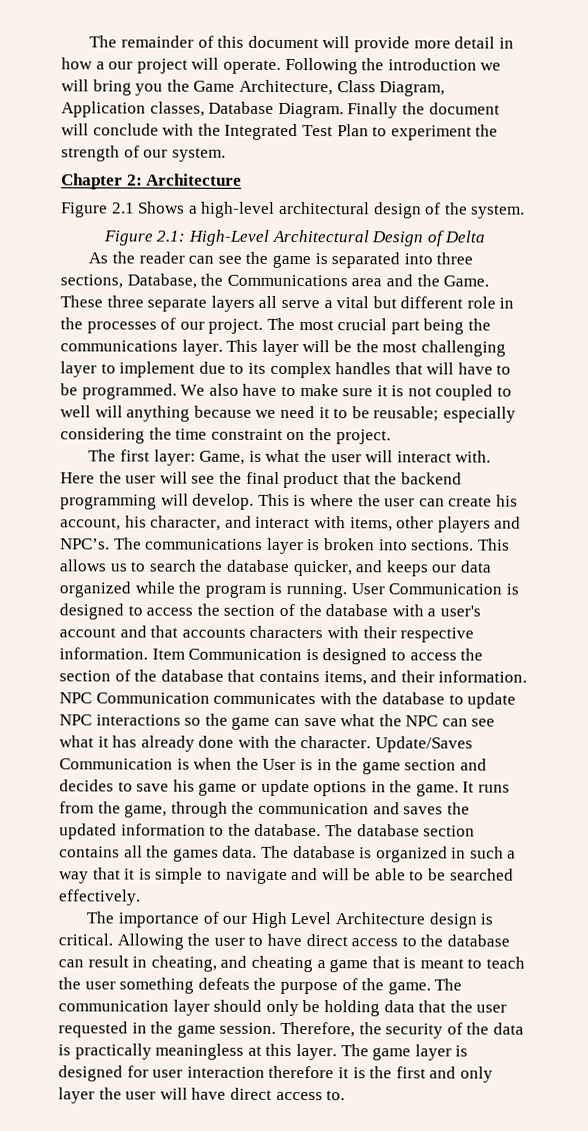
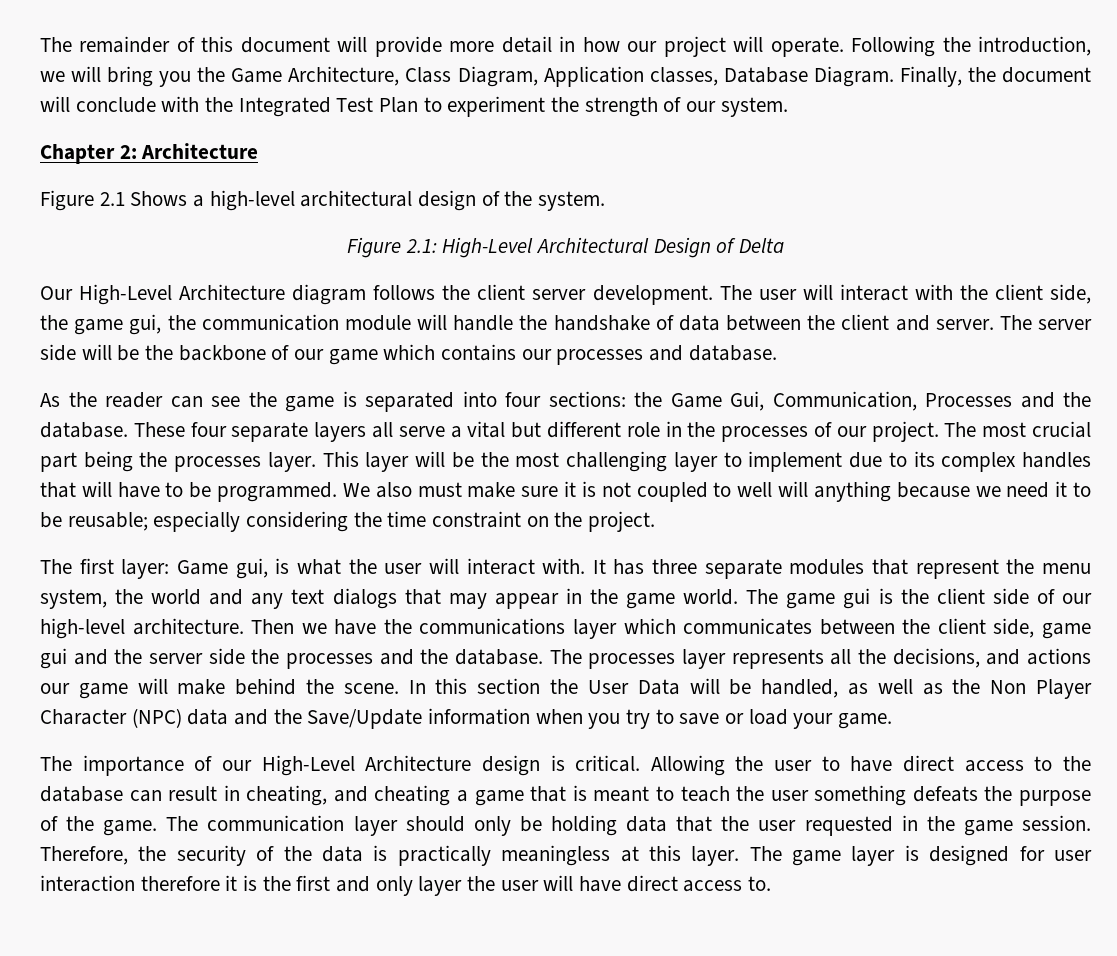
- The remainder of this document will provide more detail in how a our project will operate.
+ The remainder of this document will provide more detail in how our project will operate.
- Following the introduction we will bring you the Game Architecture, Class Diagram, Application classes, Database Diagram.
+ Following the introduction, we will bring you the Game Architecture, Class Diagram, Application classes, Database Diagram.
- Finally the document will conclude with the Integrated Test Plan to experiment the strength of our system.
+ Finally, the document will conclude with the Integrated Test Plan to experiment the strength of our system.
+ Our High-Level Architecture diagram follows the client server development. The user will interact with the client side, the game gui, the communication module will handle the handshake of data between the client and server. The server side will be the backbone of our game which contains our processes and database.
- As the reader can see the game is separated into three sections, Database, the Communications area and the Game. These three separate layers all serve a vital but different role in the processes of our project.
+ As the reader can see the game is separated into four sections: the Game Gui, Communication, Processes and the database. These four separate layers all serve a vital but different role in the processes of our project.
- The most crucial part being the communications layer.
+ The most crucial part being the processes layer.
- We also have to make sure it is not coupled to well will anything because we need it to be reusable; especially considering the time constraint on the project.
+ We also must make sure it is not coupled to well will anything because we need it to be reusable; especially considering the time constraint on the project.
- The first layer: Game, is what the user will interact with.
+ The first layer: Game gui, is what the user will interact with.
- Here the user will see the final product that the backend programming will develop. This is where the user can create his account, his character, and interact with items, other players and NPC’s. The communications layer is broken into sections. This allows us to search the database quicker, and keeps our data organized while the program is running. User Communication is designed to access the section of the database with a user's account and that accounts characters with their respective information. Item Communication is designed to access the section of the database that contains items, and their information. NPC Communication communicates with the database to update NPC interactions so the game can save what the NPC can see what it has already done with the character. Update/Saves Communication is when the User is in the game section and decides to save his game or update options in the game. It runs from the game, through the communication and saves the updated information to the database. The database section contains all the games data. The database is organized in such a way that it is simple to navigate and will be able to be searched effectively.
+ It has three separate modules that represent the menu system, the world and any text dialogs that may appear in the game world. The game gui is the client side of our high-level architecture. Then we have the communications layer which communicates between the client side, game gui and the server side the processes and the database. The processes layer represents all the decisions, and actions our game will make behind the scene. In this section the User Data will be handled, as well as the Non Player Character (NPC) data and the Save/Update information when you try to save or load your game.
- The importance of our High Level Architecture design is critical.
+ The importance of our High-Level Architecture design is critical.

